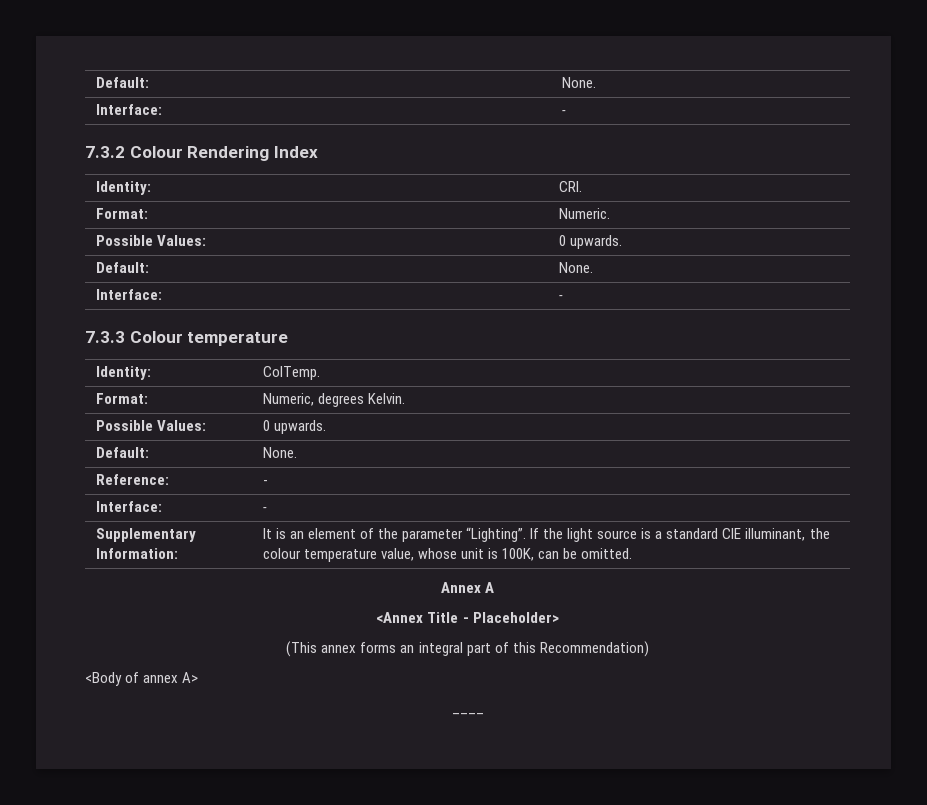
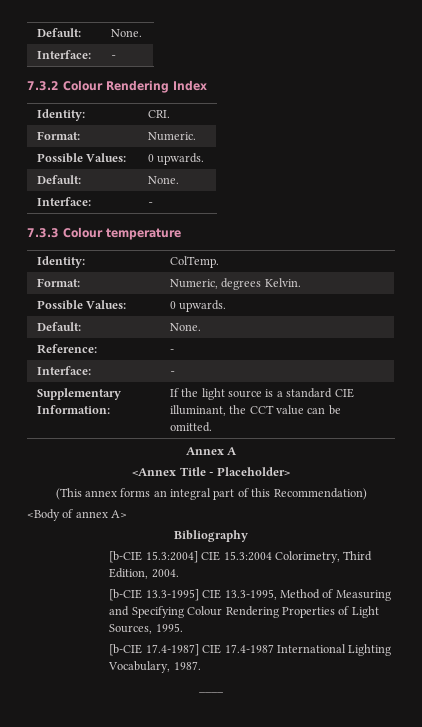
- Supplementary Information: | It is an element of the parameter “Lighting”. If the light source is a standard CIE illuminant, the colour temperature value, whose unit is 100K, can be omitted.
+ Supplementary Information: | If the light source is a standard CIE illuminant, the CCT value can be omitted.
+ Bibliography
+ [b-CIE 15.3:2004] CIE 15.3:2004 Colorimetry, Third Edition, 2004.
+ [b-CIE 13.3-1995] CIE 13.3-1995, Method of Measuring and Specifying Colour Rendering Properties of Light Sources, 1995.
+ [b-CIE 17.4-1987] CIE 17.4-1987 International Lighting Vocabulary, 1987.

